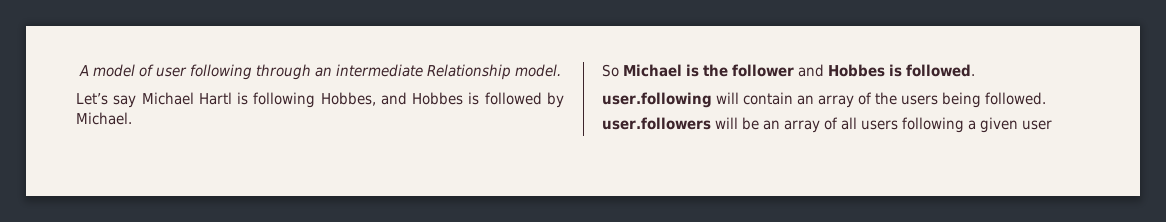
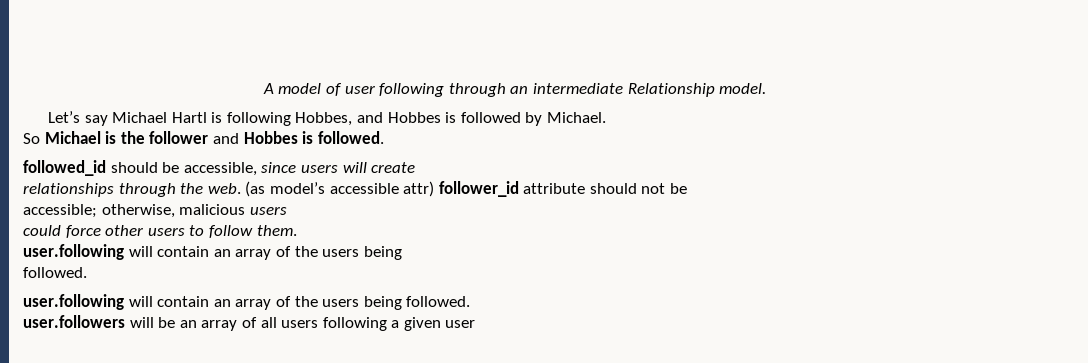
+ followed_id should be accessible, since users will create
+ relationships through the web. (as model’s accessible attr) follower_id attribute should not be
+ accessible; otherwise, malicious users
+ could force other users to follow them.
+ user.following will contain an array of the users being
+ followed.

